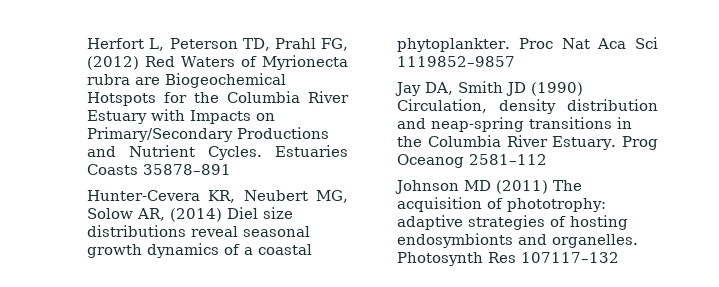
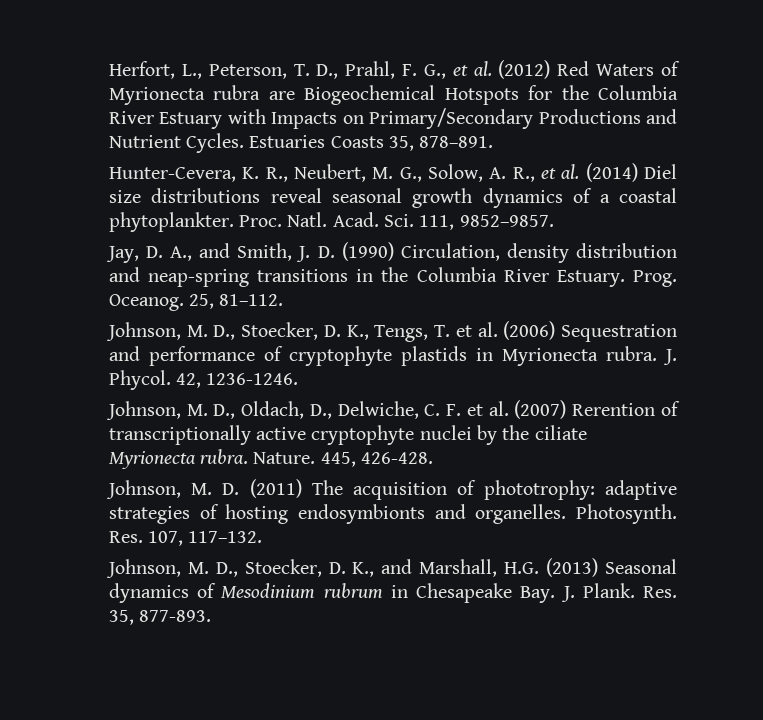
- Herfort L, Peterson TD, Prahl FG, (2012) Red Waters of Myrionecta rubra are Biogeochemical Hotspots for the Columbia River Estuary with Impacts on Primary/Secondary Productions and Nutrient Cycles.
+ Herfort, L., Peterson, T. D., Prahl, F. G., et al. (2012) Red Waters of Myrionecta rubra are Biogeochemical Hotspots for the Columbia River Estuary with Impacts on Primary/Secondary Productions and Nutrient Cycles.
- Estuaries Coasts 35878–891
- Hunter-Cevera KR, Neubert MG, Solow AR, (2014) Diel size distributions reveal seasonal growth dynamics of a coastal phytoplankter.
+ Estuaries Coasts 35, 878–891.
+ Hunter-Cevera, K. R., Neubert, M. G., Solow, A. R., et al. (2014) Diel size distributions reveal seasonal growth dynamics of a coastal phytoplankter.
- Proc Nat Aca Sci 1119852–9857
- Jay DA, Smith JD (1990) Circulation, density distribution and neap-spring transitions in the Columbia River Estuary.
+ Proc. Natl. Acad. Sci. 111, 9852–9857.
+ Jay, D. A., and Smith, J. D. (1990) Circulation, density distribution and neap-spring transitions in the Columbia River Estuary.
- Prog Oceanog 2581–112
- Johnson MD (2011) The acquisition of phototrophy: adaptive strategies of hosting endosymbionts and organelles.
+ Prog. Oceanog. 25, 81–112.
+ Johnson, M. D., Stoecker, D. K., Tengs, T. et al. (2006) Sequestration and performance of cryptophyte plastids in Myrionecta rubra. J. Phycol. 42, 1236-1246.
+ Johnson, M. D., Oldach, D., Delwiche, C. F. et al. (2007) Rerention of transcriptionally active cryptophyte nuclei by the ciliate Myrionecta rubra. Nature. 445, 426-428.
+ Johnson, M. D. (2011) The acquisition of phototrophy: adaptive strategies of hosting endosymbionts and organelles.
- Photosynth Res 107117–132
+ Photosynth. Res. 107, 117–132.
+ Johnson, M. D., Stoecker, D. K., and Marshall, H.G. (2013) Seasonal dynamics of Mesodinium rubrum in Chesapeake Bay. J. Plank. Res. 35, 877-893.

